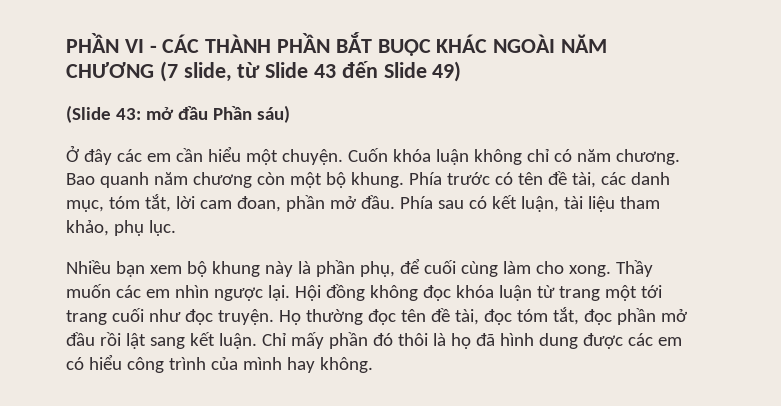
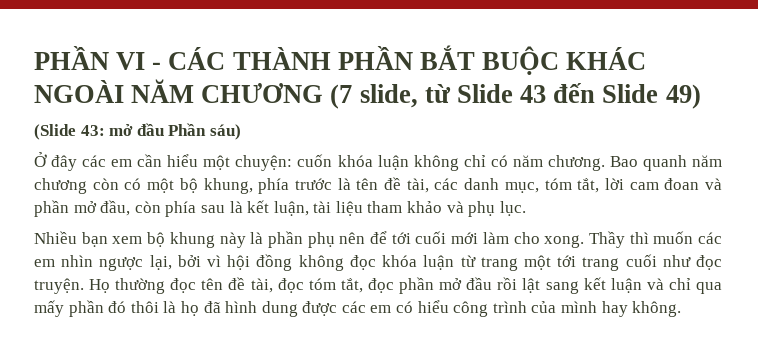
- Ở đây các em cần hiểu một chuyện. Cuốn khóa luận không chỉ có năm chương.
+ Ở đây các em cần hiểu một chuyện: cuốn khóa luận không chỉ có năm chương.
- Bao quanh năm chương còn một bộ khung. Phía trước có tên đề tài, các danh mục, tóm tắt, lời cam đoan, phần mở đầu. Phía sau có kết luận, tài liệu tham khảo, phụ lục.
+ Bao quanh năm chương còn có một bộ khung, phía trước là tên đề tài, các danh mục, tóm tắt, lời cam đoan và phần mở đầu, còn phía sau là kết luận, tài liệu tham khảo và phụ lục.
- Nhiều bạn xem bộ khung này là phần phụ, để cuối cùng làm cho xong.
+ Nhiều bạn xem bộ khung này là phần phụ nên để tới cuối mới làm cho xong.
- Thầy muốn các em nhìn ngược lại. Hội đồng không đọc khóa luận từ trang một tới trang cuối như đọc truyện.
+ Thầy thì muốn các em nhìn ngược lại, bởi vì hội đồng không đọc khóa luận từ trang một tới trang cuối như đọc truyện.
- Họ thường đọc tên đề tài, đọc tóm tắt, đọc phần mở đầu rồi lật sang kết luận. Chỉ mấy phần đó thôi là họ đã hình dung được các em có hiểu công trình của mình hay không.
+ Họ thường đọc tên đề tài, đọc tóm tắt, đọc phần mở đầu rồi lật sang kết luận và chỉ qua mấy phần đó thôi là họ đã hình dung được các em có hiểu công trình của mình hay không.

